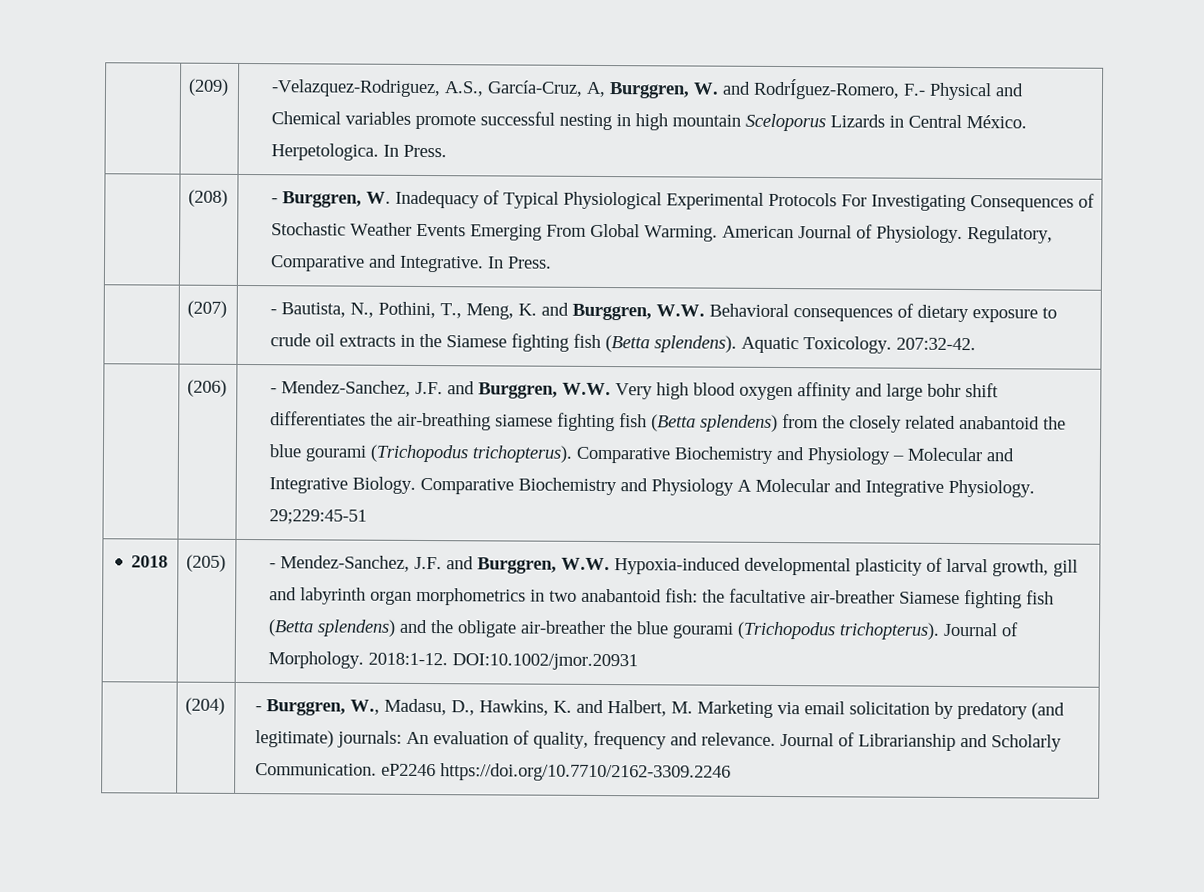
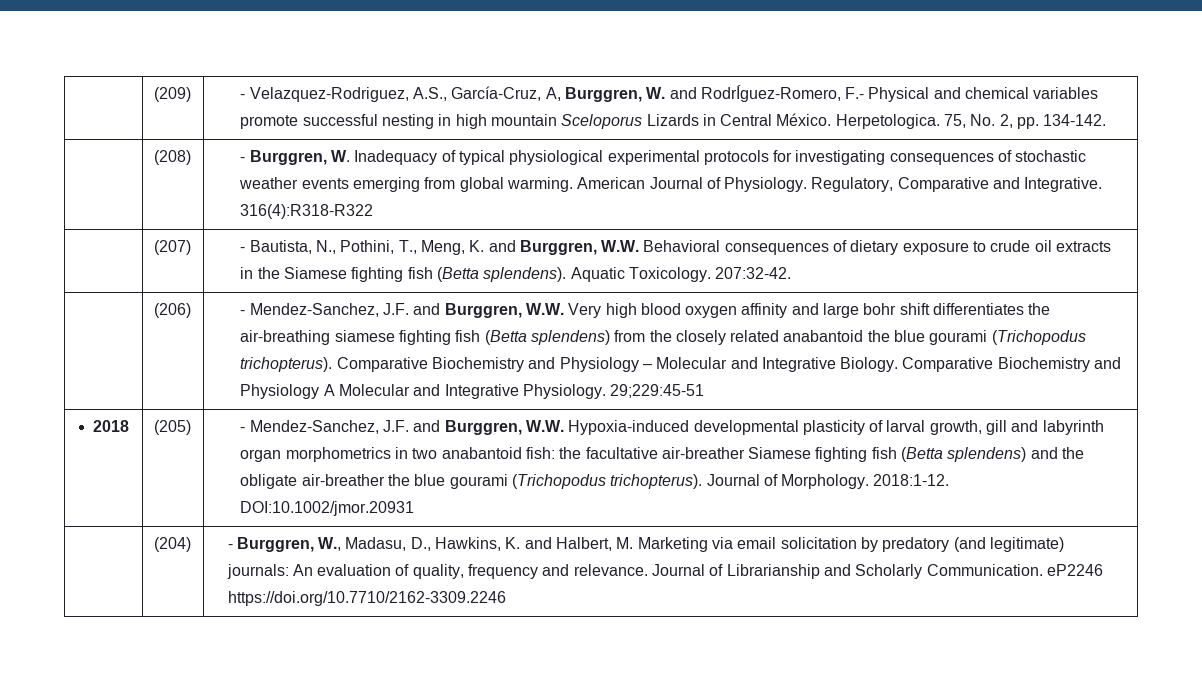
- | (209) | -Velazquez-Rodriguez, A.S., García-Cruz, A, Burggren, W. and RodrÍguez-Romero, F.- Physical and Chemical variables promote successful nesting in high mountain Sceloporus Lizards in Central México. Herpetologica. In Press.
+ | (209) | - Velazquez-Rodriguez, A.S., García-Cruz, A, Burggren, W. and RodrÍguez-Romero, F.- Physical and chemical variables promote successful nesting in high mountain Sceloporus Lizards in Central México. Herpetologica. 75, No. 2, pp. 134-142.
- | (208) | - Burggren, W. Inadequacy of Typical Physiological Experimental Protocols For Investigating Consequences of Stochastic Weather Events Emerging From Global Warming. American Journal of Physiology. Regulatory, Comparative and Integrative. In Press.
+ | (208) | - Burggren, W. Inadequacy of typical physiological experimental protocols for investigating consequences of stochastic weather events emerging from global warming. American Journal of Physiology. Regulatory, Comparative and Integrative. 316(4):R318-R322

